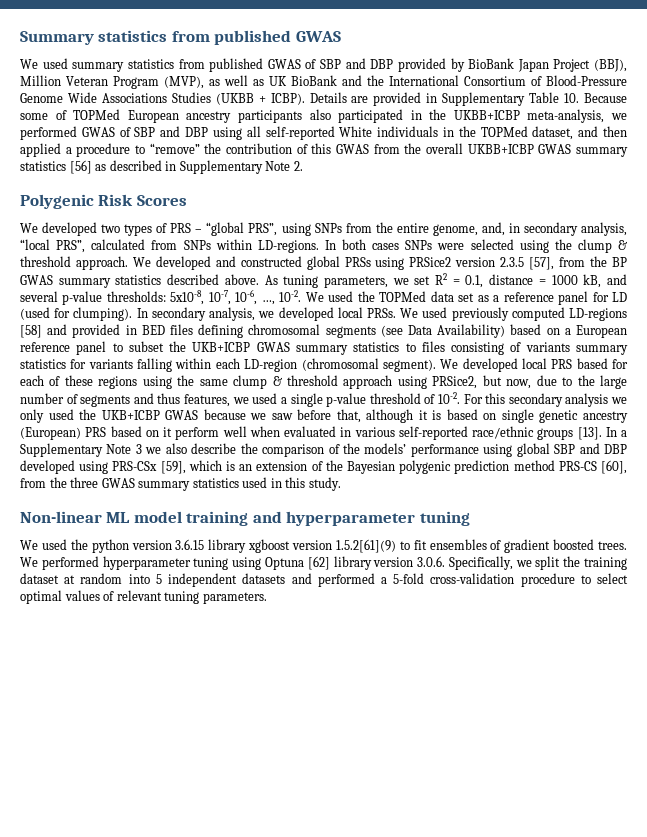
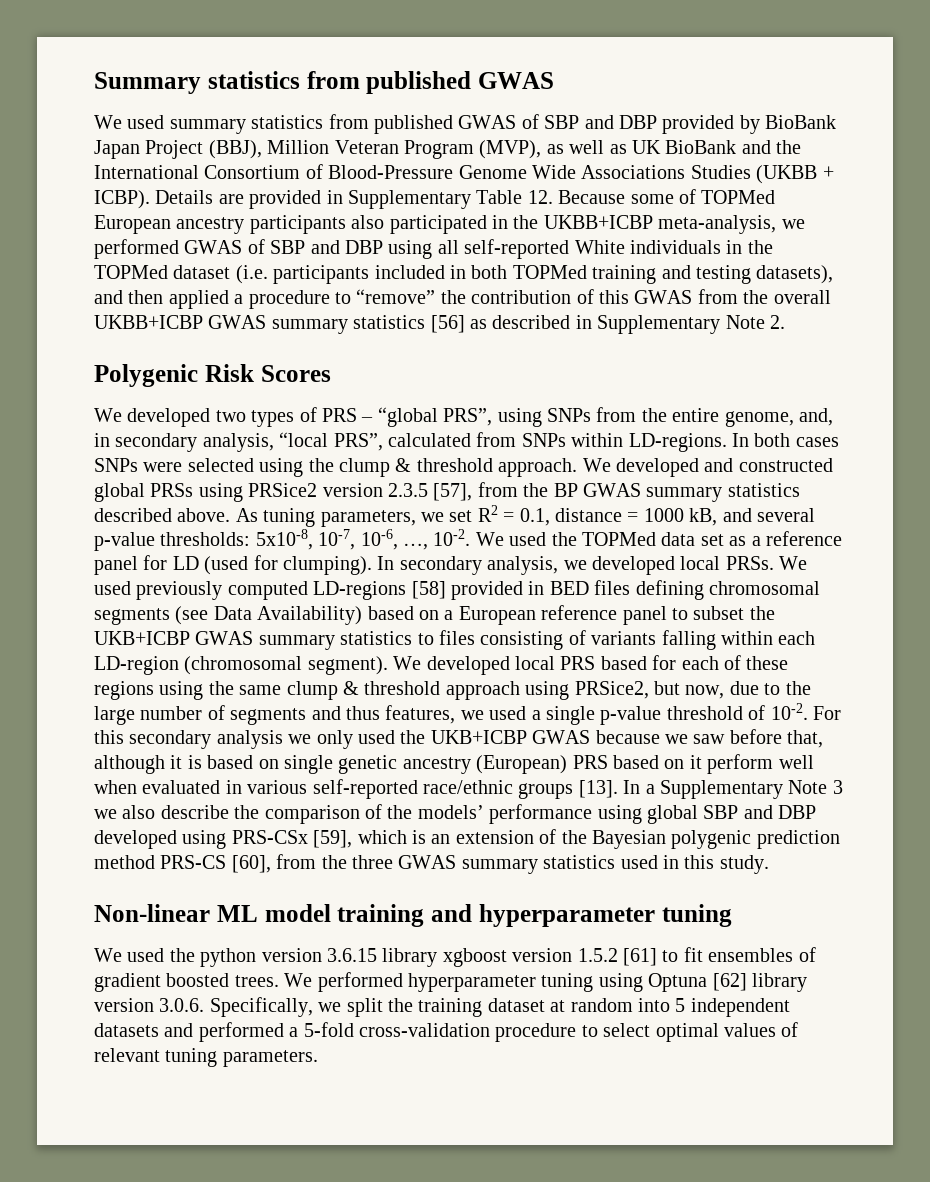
- Details are provided in Supplementary Table 10. Because some of TOPMed European ancestry participants also participated in the UKBB+ICBP meta-analysis, we performed GWAS of SBP and DBP using all self-reported White individuals in the TOPMed dataset, and then applied a procedure to “remove” the contribution of this GWAS from the overall UKBB+ICBP GWAS summary statistics [56] as described in Supplementary Note 2.
+ Details are provided in Supplementary Table 12. Because some of TOPMed European ancestry participants also participated in the UKBB+ICBP meta-analysis, we performed GWAS of SBP and DBP using all self-reported White individuals in the TOPMed dataset (i.e. participants included in both TOPMed training and testing datasets), and then applied a procedure to “remove” the contribution of this GWAS from the overall UKBB+ICBP GWAS summary statistics [56] as described in Supplementary Note 2.
- We used previously computed LD-regions [58] and provided in BED files defining chromosomal segments (see Data Availability) based on a European reference panel to subset the UKB+ICBP GWAS summary statistics to files consisting of variants summary statistics for variants falling within each LD-region (chromosomal segment).
+ We used previously computed LD-regions [58] provided in BED files defining chromosomal segments (see Data Availability) based on a European reference panel to subset the UKB+ICBP GWAS summary statistics to files consisting of variants falling within each LD-region (chromosomal segment).
- We used the python version 3.6.15 library xgboost version 1.5.2[61](9) to fit ensembles of gradient boosted trees.
+ We used the python version 3.6.15 library xgboost version 1.5.2 [61] to fit ensembles of gradient boosted trees.

